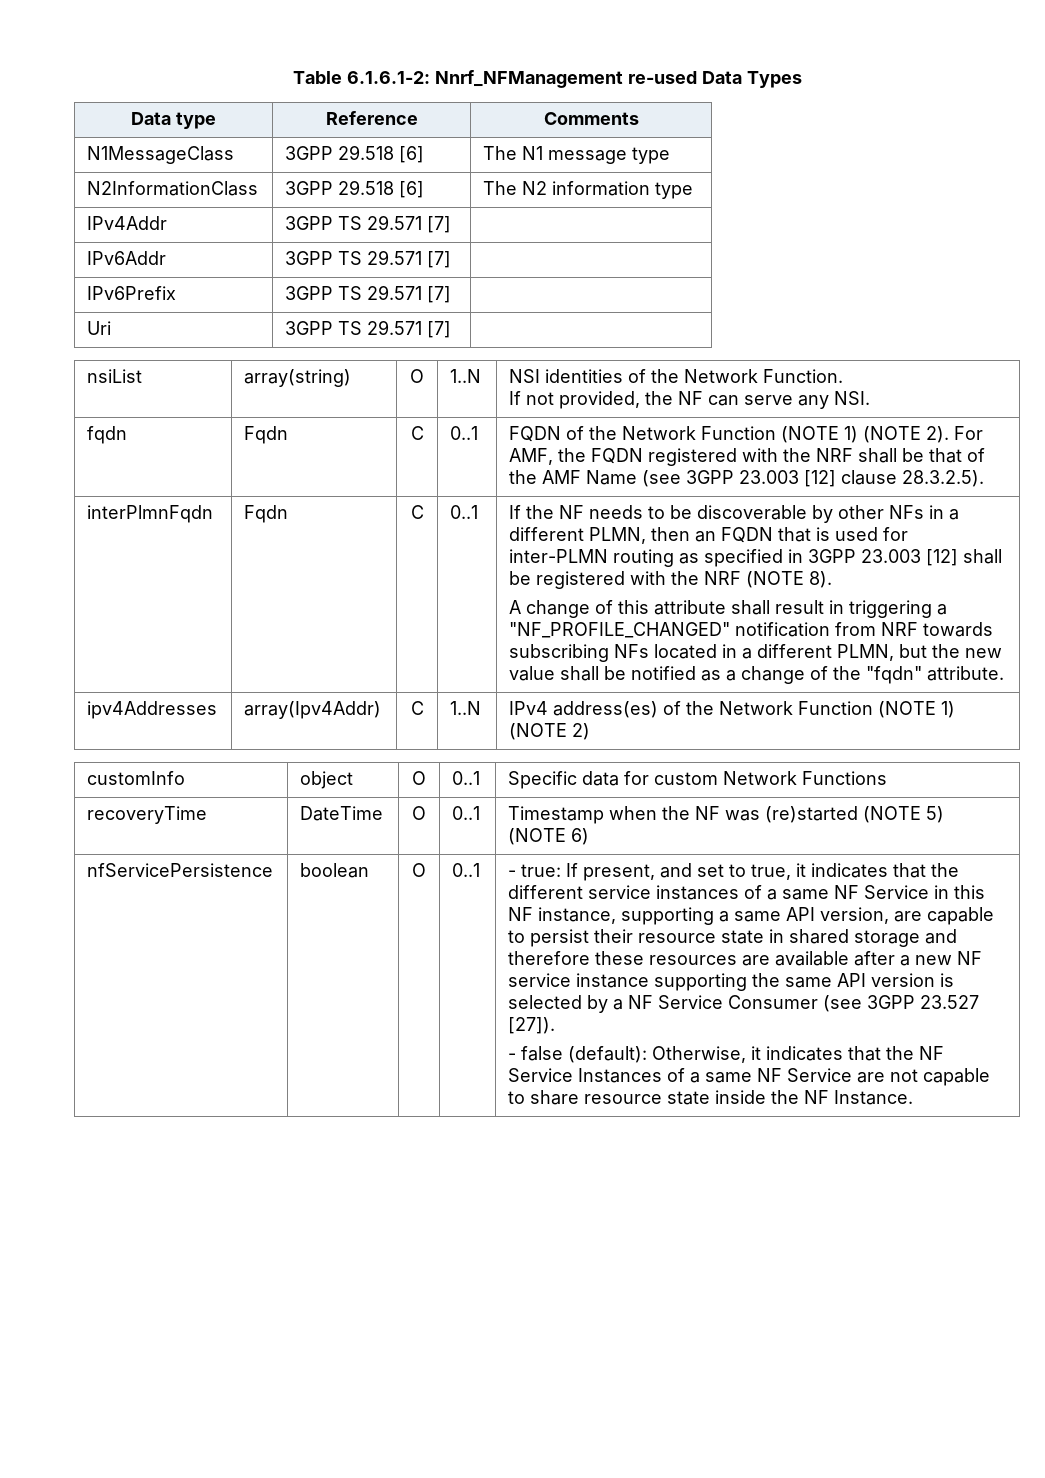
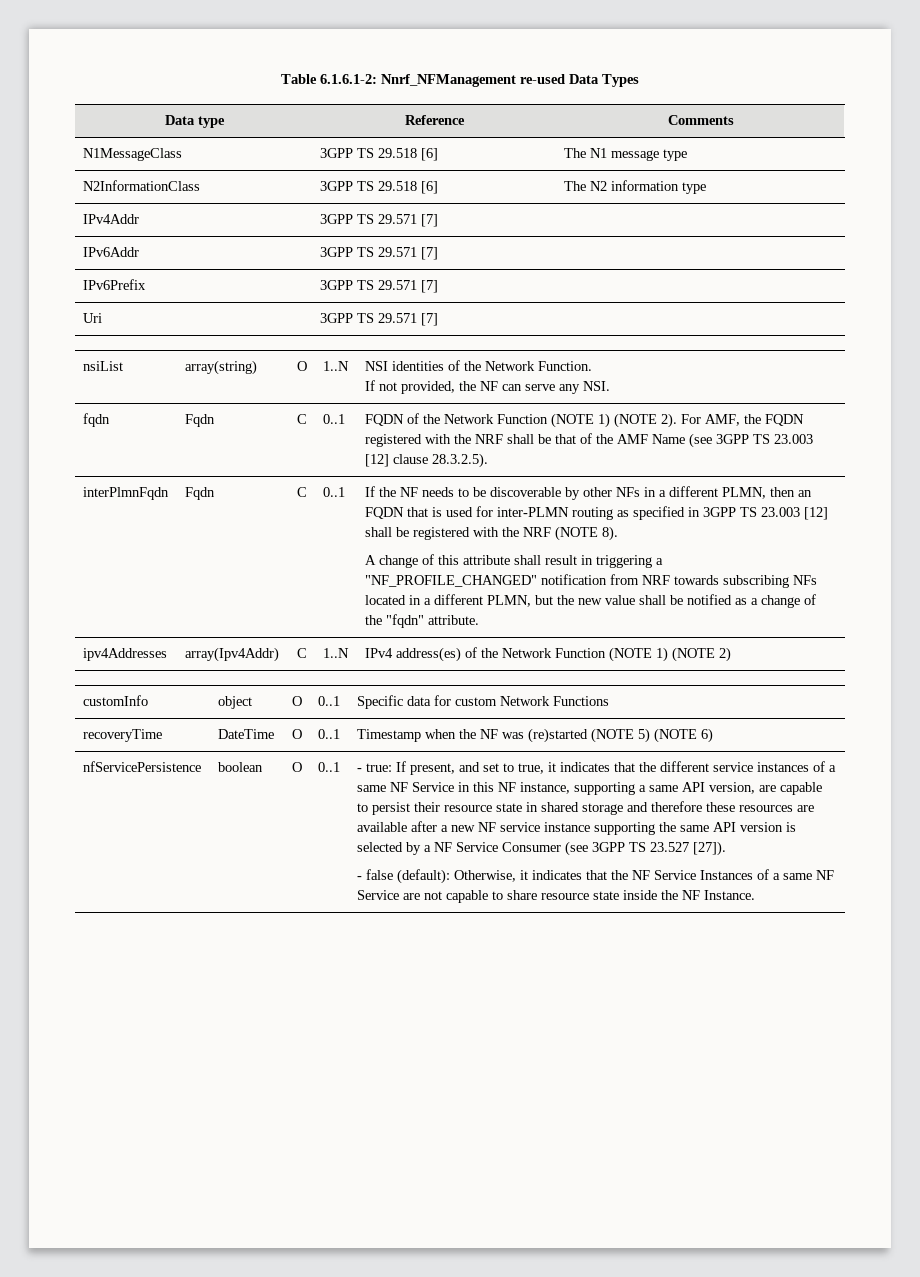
- N1MessageClass | 3GPP 29.518 [6] | The N1 message type
+ N1MessageClass | 3GPP TS 29.518 [6] | The N1 message type
- N2InformationClass | 3GPP 29.518 [6] | The N2 information type
+ N2InformationClass | 3GPP TS 29.518 [6] | The N2 information type
- fqdn | Fqdn | C | 0..1 | FQDN of the Network Function (NOTE 1) (NOTE 2). For AMF, the FQDN registered with the NRF shall be that of the AMF Name (see 3GPP 23.003 [12] clause 28.3.2.5).
+ fqdn | Fqdn | C | 0..1 | FQDN of the Network Function (NOTE 1) (NOTE 2). For AMF, the FQDN registered with the NRF shall be that of the AMF Name (see 3GPP TS 23.003 [12] clause 28.3.2.5).
- If the NF needs to be discoverable by other NFs in a different PLMN, then an FQDN that is used for inter-PLMN routing as specified in 3GPP 23.003 [12] shall be registered with the NRF (NOTE 8).
+ If the NF needs to be discoverable by other NFs in a different PLMN, then an FQDN that is used for inter-PLMN routing as specified in 3GPP TS 23.003 [12] shall be registered with the NRF (NOTE 8).
- If present, and set to true, it indicates that the different service instances of a same NF Service in this NF instance, supporting a same API version, are capable to persist their resource state in shared storage and therefore these resources are available after a new NF service instance supporting the same API version is selected by a NF Service Consumer (see 3GPP 23.527 [27]).
+ If present, and set to true, it indicates that the different service instances of a same NF Service in this NF instance, supporting a same API version, are capable to persist their resource state in shared storage and therefore these resources are available after a new NF service instance supporting the same API version is selected by a NF Service Consumer (see 3GPP TS 23.527 [27]).

